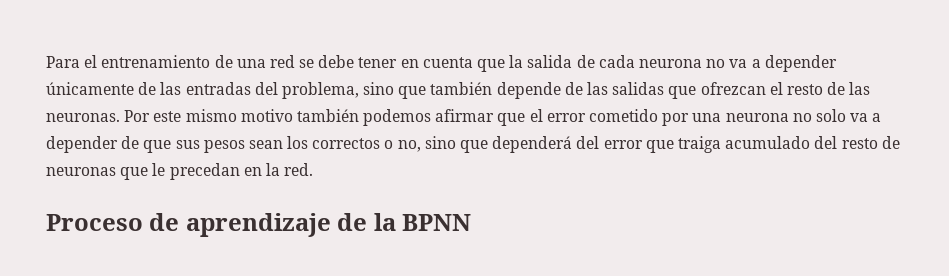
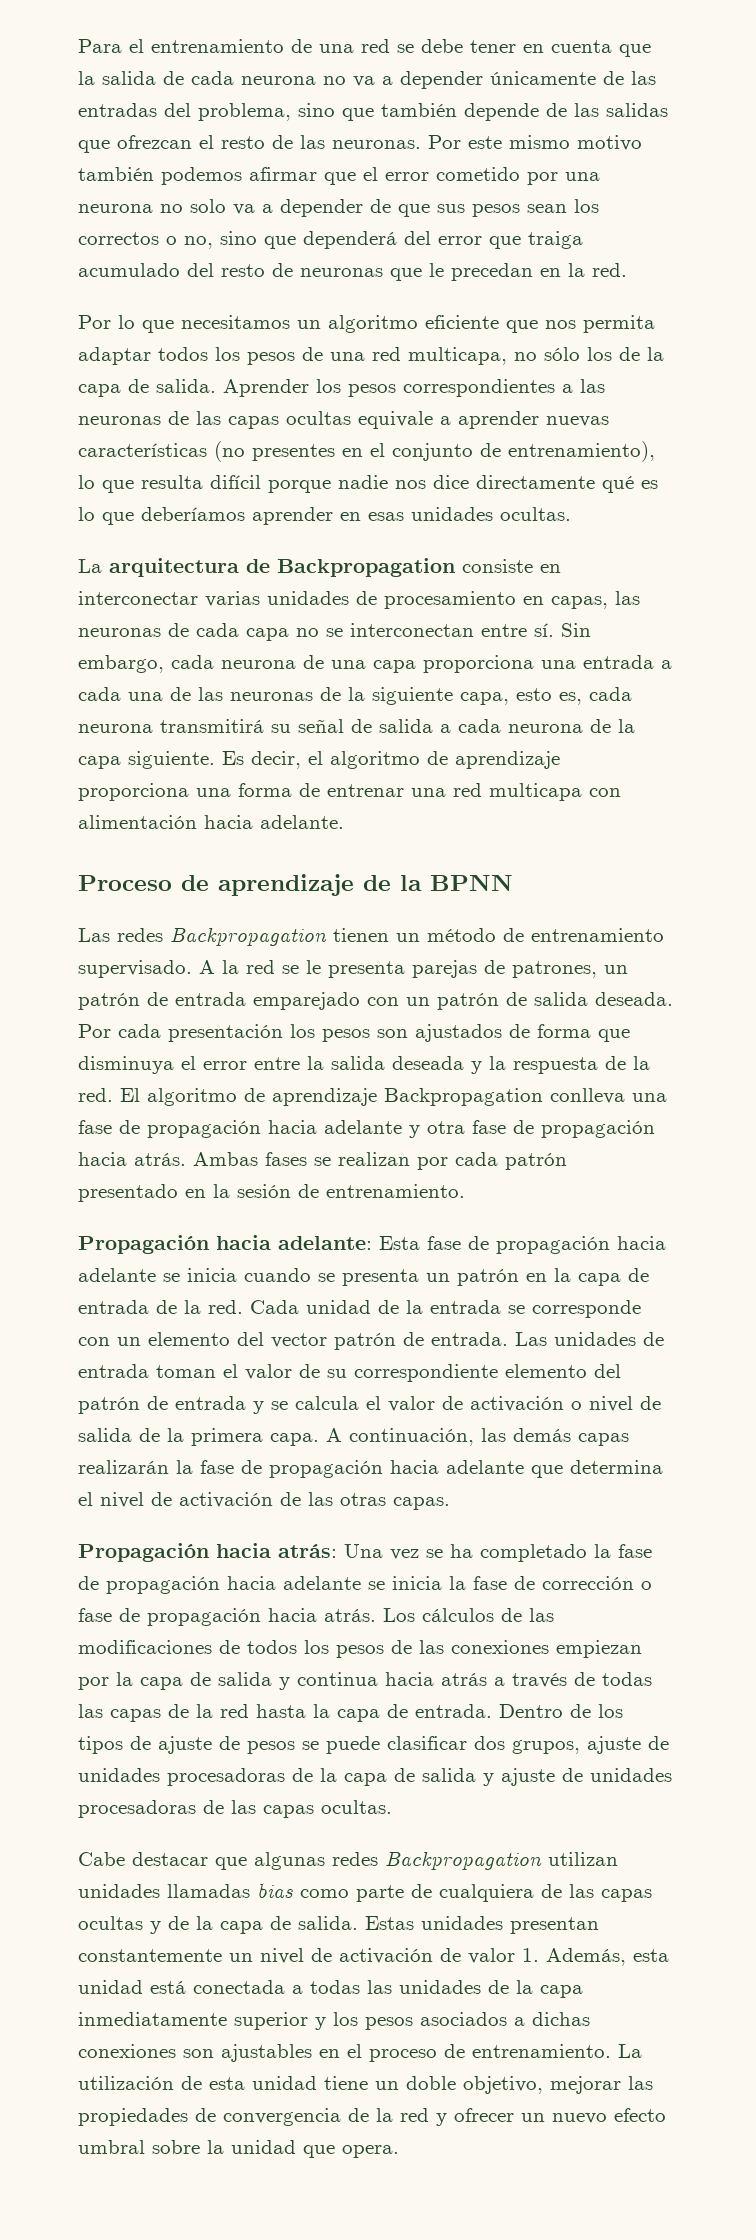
+ Por lo que necesitamos un algoritmo eficiente que nos permita adaptar todos los pesos de una red multicapa, no sólo los de la capa de salida. Aprender los pesos correspondientes a las neuronas de las capas ocultas equivale a aprender nuevas características (no presentes en el conjunto de entrenamiento), lo que resulta difícil porque nadie nos dice directamente qué es lo que deberíamos aprender en esas unidades ocultas.
+ La arquitectura de Backpropagation consiste en interconectar varias unidades de procesamiento en capas, las neuronas de cada capa no se interconectan entre sí. Sin embargo, cada neurona de una capa proporciona una entrada a cada una de las neuronas de la siguiente capa, esto es, cada neurona transmitirá su señal de salida a cada neurona de la capa siguiente. Es decir, el algoritmo de aprendizaje proporciona una forma de entrenar una red multicapa con alimentación hacia adelante.
+ Las redes Backpropagation tienen un método de entrenamiento supervisado. A la red se le presenta parejas de patrones, un patrón de entrada emparejado con un patrón de salida deseada. Por cada presentación los pesos son ajustados de forma que disminuya el error entre la salida deseada y la respuesta de la red. El algoritmo de aprendizaje Backpropagation conlleva una fase de propagación hacia adelante y otra fase de propagación hacia atrás. Ambas fases se realizan por cada patrón presentado en la sesión de entrenamiento.
+ Propagación hacia adelante: Esta fase de propagación hacia adelante se inicia cuando se presenta un patrón en la capa de entrada de la red. Cada unidad de la entrada se corresponde con un elemento del vector patrón de entrada. Las unidades de entrada toman el valor de su correspondiente elemento del patrón de entrada y se calcula el valor de activación o nivel de salida de la primera capa. A continuación, las demás capas realizarán la fase de propagación hacia adelante que determina el nivel de activación de las otras capas.
+ Propagación hacia atrás: Una vez se ha completado la fase de propagación hacia adelante se inicia la fase de corrección o fase de propagación hacia atrás. Los cálculos de las modificaciones de todos los pesos de las conexiones empiezan por la capa de salida y continua hacia atrás a través de todas las capas de la red hasta la capa de entrada. Dentro de los tipos de ajuste de pesos se puede clasificar dos grupos, ajuste de unidades procesadoras de la capa de salida y ajuste de unidades procesadoras de las capas ocultas.
+ Cabe destacar que algunas redes Backpropagation utilizan unidades llamadas bias como parte de cualquiera de las capas ocultas y de la capa de salida. Estas unidades presentan constantemente un nivel de activación de valor 1. Además, esta unidad está conectada a todas las unidades de la capa inmediatamente superior y los pesos asociados a dichas conexiones son ajustables en el proceso de entrenamiento. La utilización de esta unidad tiene un doble objetivo, mejorar las propiedades de convergencia de la red y ofrecer un nuevo efecto umbral sobre la unidad que opera.

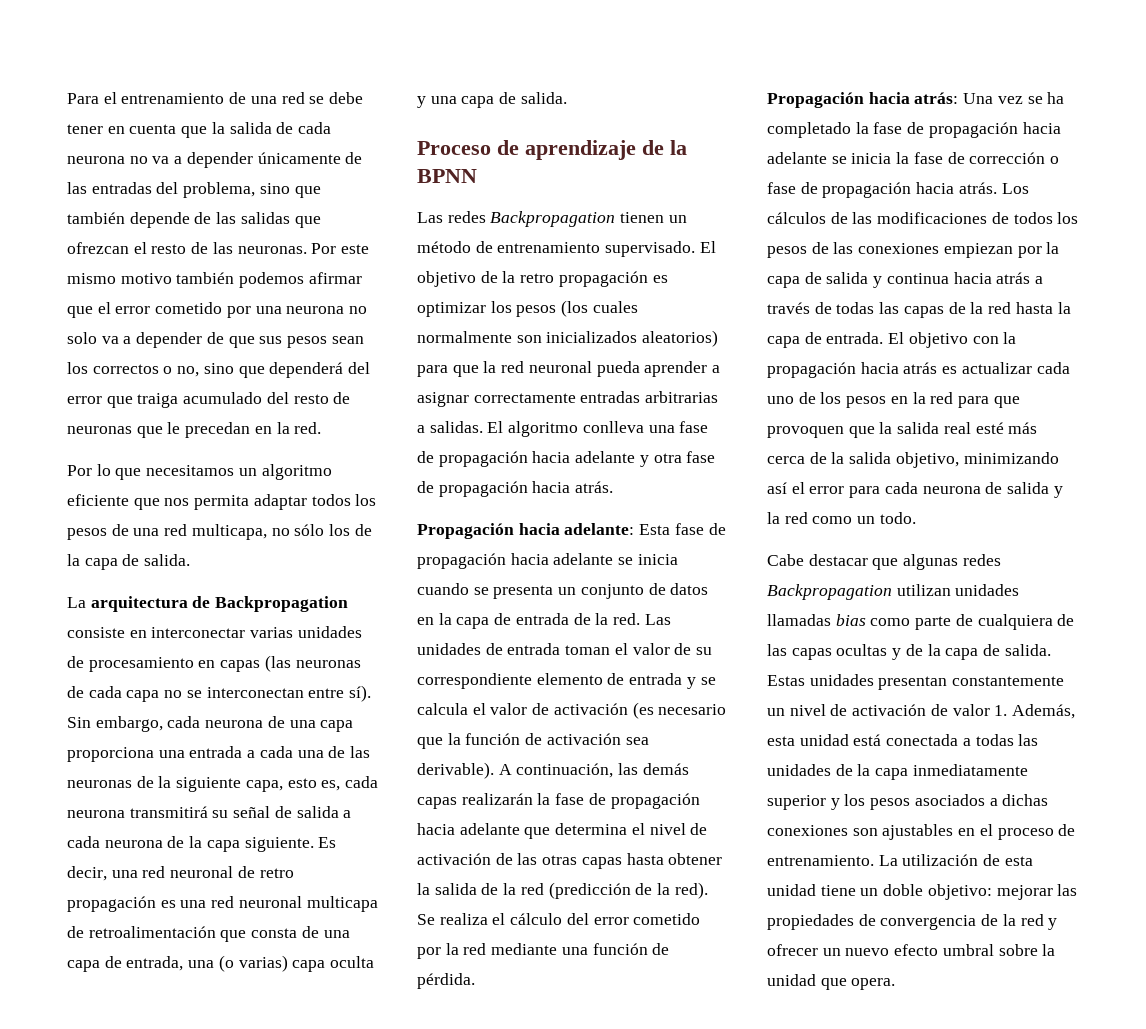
- Aprender los pesos correspondientes a las neuronas de las capas ocultas equivale a aprender nuevas características (no presentes en el conjunto de entrenamiento), lo que resulta difícil porque nadie nos dice directamente qué es lo que deberíamos aprender en esas unidades ocultas.
- La arquitectura de Backpropagation consiste en interconectar varias unidades de procesamiento en capas, las neuronas de cada capa no se interconectan entre sí.
+ La arquitectura de Backpropagation consiste en interconectar varias unidades de procesamiento en capas (las neuronas de cada capa no se interconectan entre sí).
- Es decir, el algoritmo de aprendizaje proporciona una forma de entrenar una red multicapa con alimentación hacia adelante.
+ Es decir, una red neuronal de retro propagación es una red neuronal multicapa de retroalimentación que consta de una capa de entrada, una (o varias) capa oculta y una capa de salida.
- A la red se le presenta parejas de patrones, un patrón de entrada emparejado con un patrón de salida deseada. Por cada presentación los pesos son ajustados de forma que disminuya el error entre la salida deseada y la respuesta de la red. El algoritmo de aprendizaje Backpropagation conlleva una fase de propagación hacia adelante y otra fase de propagación hacia atrás. Ambas fases se realizan por cada patrón presentado en la sesión de entrenamiento.
+ El objetivo de la retro propagación es optimizar los pesos (los cuales normalmente son inicializados aleatorios) para que la red neuronal pueda aprender a asignar correctamente entradas arbitrarias a salidas. El algoritmo conlleva una fase de propagación hacia adelante y otra fase de propagación hacia atrás.
- Propagación hacia adelante: Esta fase de propagación hacia adelante se inicia cuando se presenta un patrón en la capa de entrada de la red.
+ Propagación hacia adelante: Esta fase de propagación hacia adelante se inicia cuando se presenta un conjunto de datos en la capa de entrada de la red.
- Cada unidad de la entrada se corresponde con un elemento del vector patrón de entrada.
- Las unidades de entrada toman el valor de su correspondiente elemento del patrón de entrada y se calcula el valor de activación o nivel de salida de la primera capa.
+ Las unidades de entrada toman el valor de su correspondiente elemento de entrada y se calcula el valor de activación (es necesario que la función de activación sea derivable).
- A continuación, las demás capas realizarán la fase de propagación hacia adelante que determina el nivel de activación de las otras capas.
+ A continuación, las demás capas realizarán la fase de propagación hacia adelante que determina el nivel de activación de las otras capas hasta obtener la salida de la red (predicción de la red). Se realiza el cálculo del error cometido por la red mediante una función de pérdida.
- Dentro de los tipos de ajuste de pesos se puede clasificar dos grupos, ajuste de unidades procesadoras de la capa de salida y ajuste de unidades procesadoras de las capas ocultas.
+ El objetivo con la propagación hacia atrás es actualizar cada uno de los pesos en la red para que provoquen que la salida real esté más cerca de la salida objetivo, minimizando así el error para cada neurona de salida y la red como un todo.
- La utilización de esta unidad tiene un doble objetivo, mejorar las propiedades de convergencia de la red y ofrecer un nuevo efecto umbral sobre la unidad que opera.
+ La utilización de esta unidad tiene un doble objetivo: mejorar las propiedades de convergencia de la red y ofrecer un nuevo efecto umbral sobre la unidad que opera.

